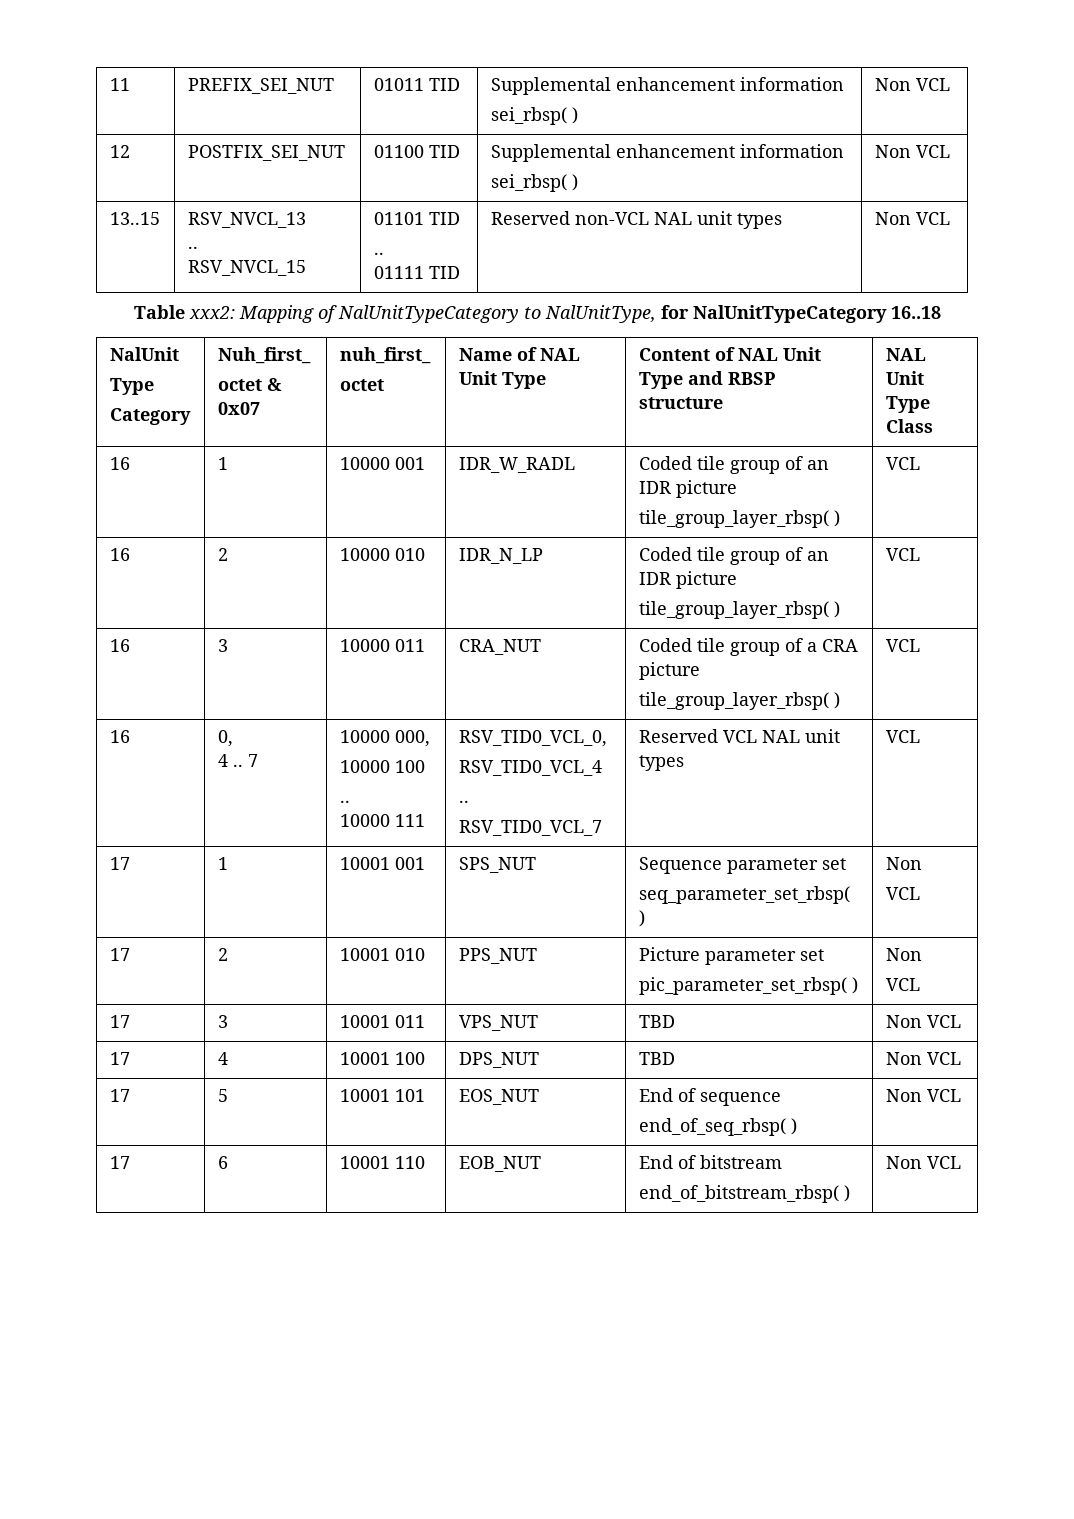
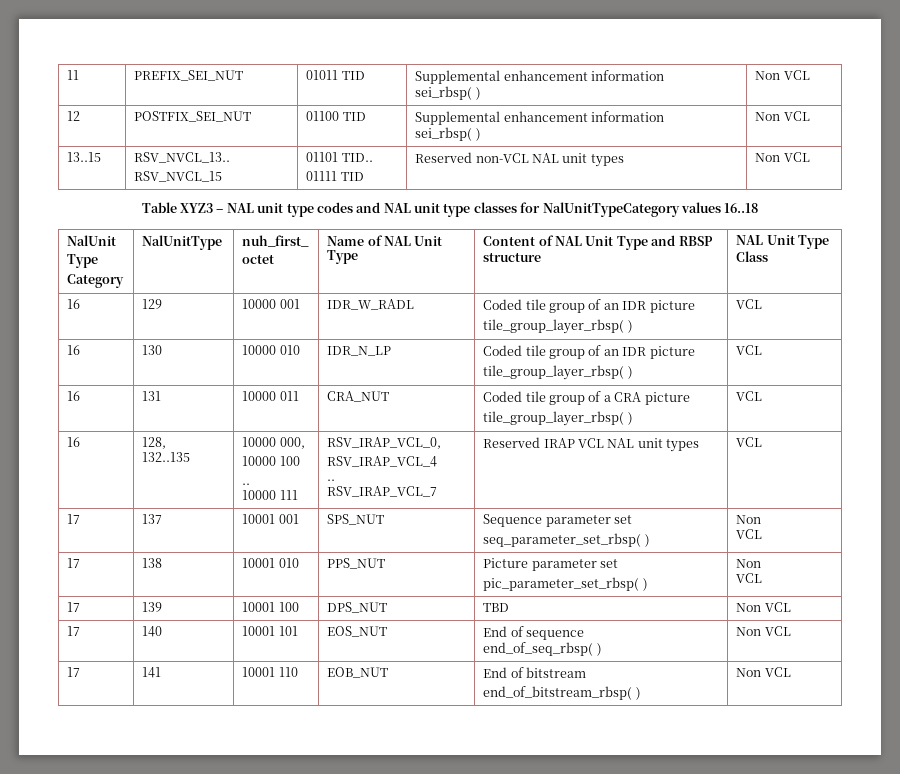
- 13..15 | RSV_NVCL_13
- ..
- RSV_NVCL_15 | 01101 TID
- ..
+ 13..15 | RSV_NVCL_13..
+ RSV_NVCL_15 | 01101 TID..
- Table xxx2: Mapping of NalUnitTypeCategory to NalUnitType, for NalUnitTypeCategory 16..18
+ Table XYZ3 – NAL unit type codes and NAL unit type classes for NalUnitTypeCategory values 16..18
  NalUnit
  Type
- Category | Nuh_first_
- octet & 0x07 | nuh_first_
+ Category | NalUnitType | nuh_first_
- 16 | 1 | 10000 001 | IDR_W_RADL | Coded tile group of an IDR picture
+ 16 | 129 | 10000 001 | IDR_W_RADL | Coded tile group of an IDR picture
- 16 | 2 | 10000 010 | IDR_N_LP | Coded tile group of an IDR picture
+ 16 | 130 | 10000 010 | IDR_N_LP | Coded tile group of an IDR picture
- 16 | 3 | 10000 011 | CRA_NUT | Coded tile group of a CRA picture
+ 16 | 131 | 10000 011 | CRA_NUT | Coded tile group of a CRA picture
- 16 | 0,
- 4 .. 7 | 10000 000,
+ 16 | 128,
+ 132..135 | 10000 000,
  10000 100
  ..
- 10000 111 | RSV_TID0_VCL_0,
- RSV_TID0_VCL_4
+ 10000 111 | RSV_IRAP_VCL_0,
+ RSV_IRAP_VCL_4
  ..
- RSV_TID0_VCL_7 | Reserved VCL NAL unit types | VCL
+ RSV_IRAP_VCL_7 | Reserved IRAP VCL NAL unit types | VCL
- 17 | 1 | 10001 001 | SPS_NUT | Sequence parameter set
+ 17 | 137 | 10001 001 | SPS_NUT | Sequence parameter set
- 17 | 2 | 10001 010 | PPS_NUT | Picture parameter set
+ 17 | 138 | 10001 010 | PPS_NUT | Picture parameter set
- 17 | 3 | 10001 011 | VPS_NUT | TBD | Non VCL
- 17 | 4 | 10001 100 | DPS_NUT | TBD | Non VCL
+ 17 | 139 | 10001 100 | DPS_NUT | TBD | Non VCL
- 17 | 5 | 10001 101 | EOS_NUT | End of sequence
+ 17 | 140 | 10001 101 | EOS_NUT | End of sequence
- 17 | 6 | 10001 110 | EOB_NUT | End of bitstream
+ 17 | 141 | 10001 110 | EOB_NUT | End of bitstream

